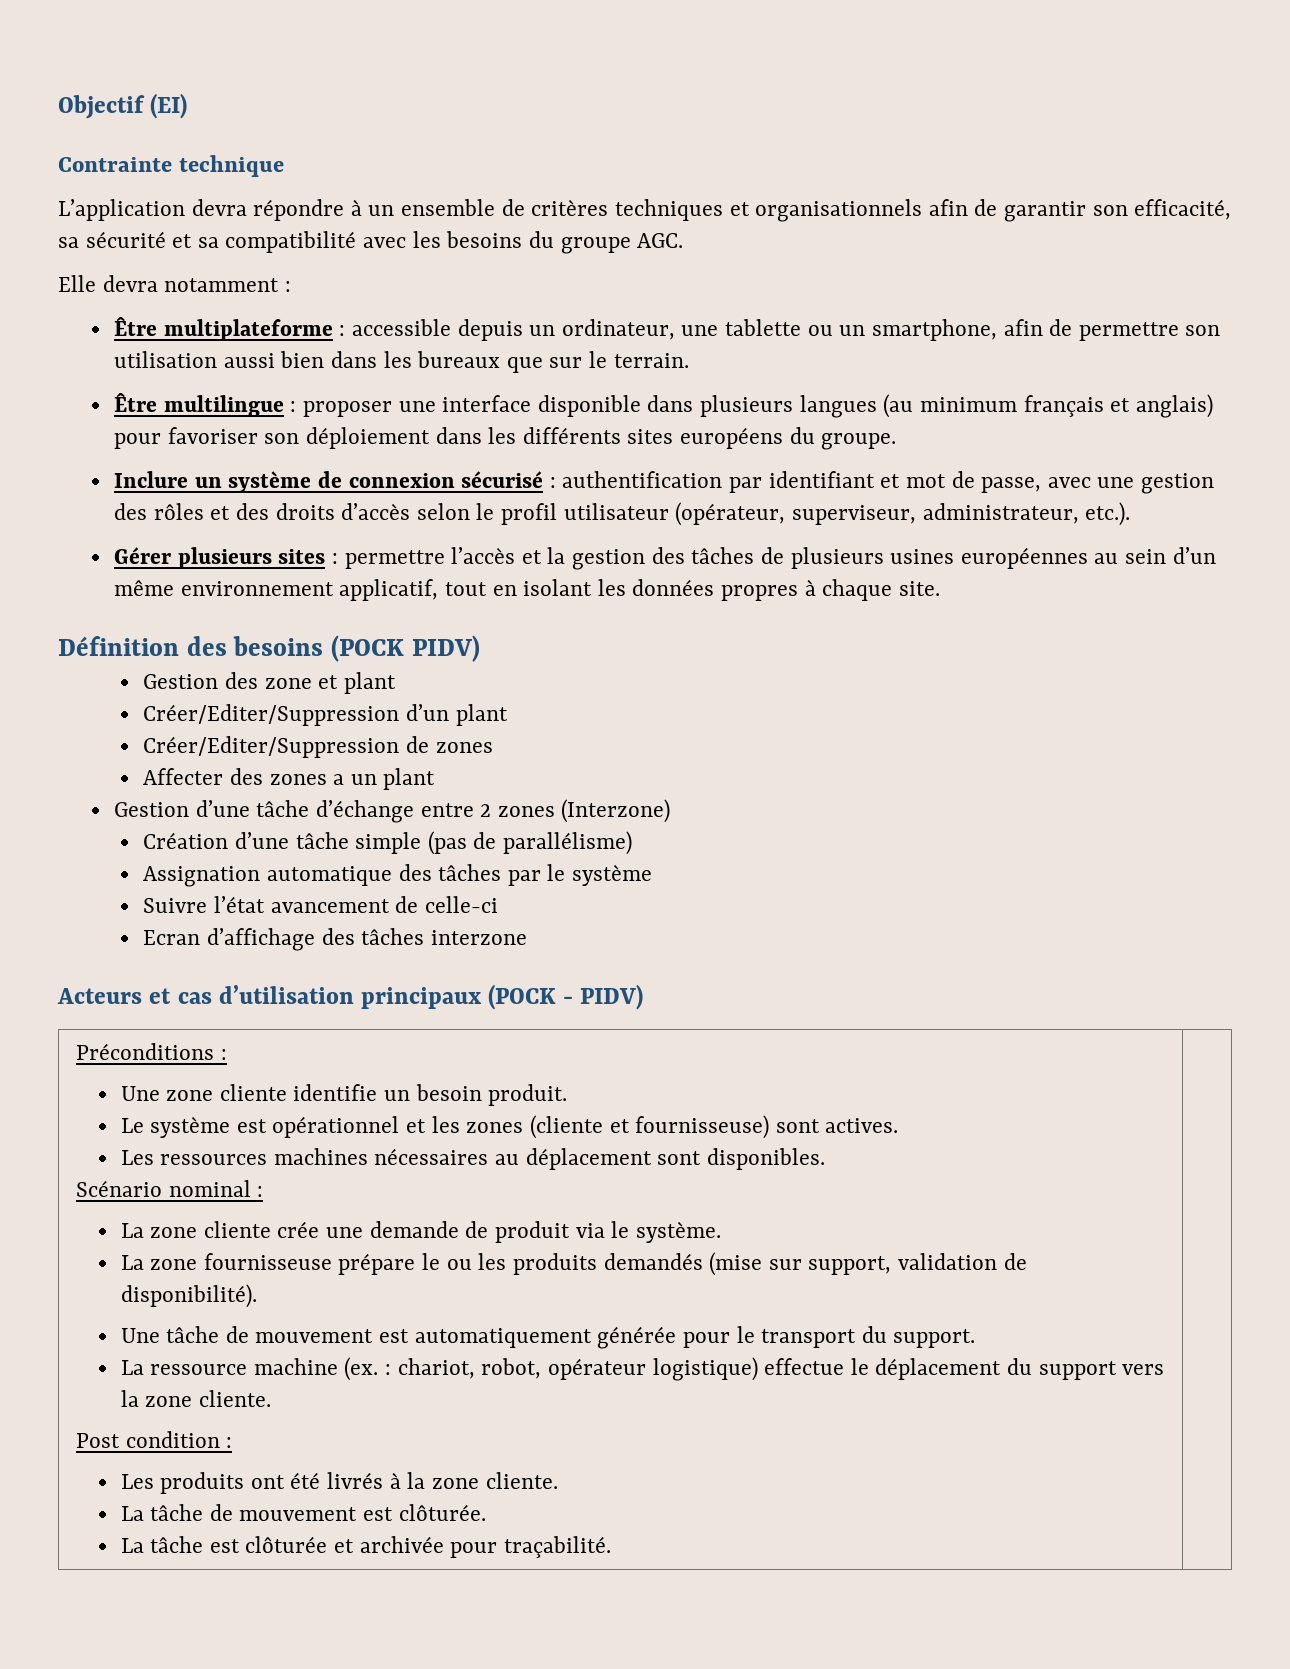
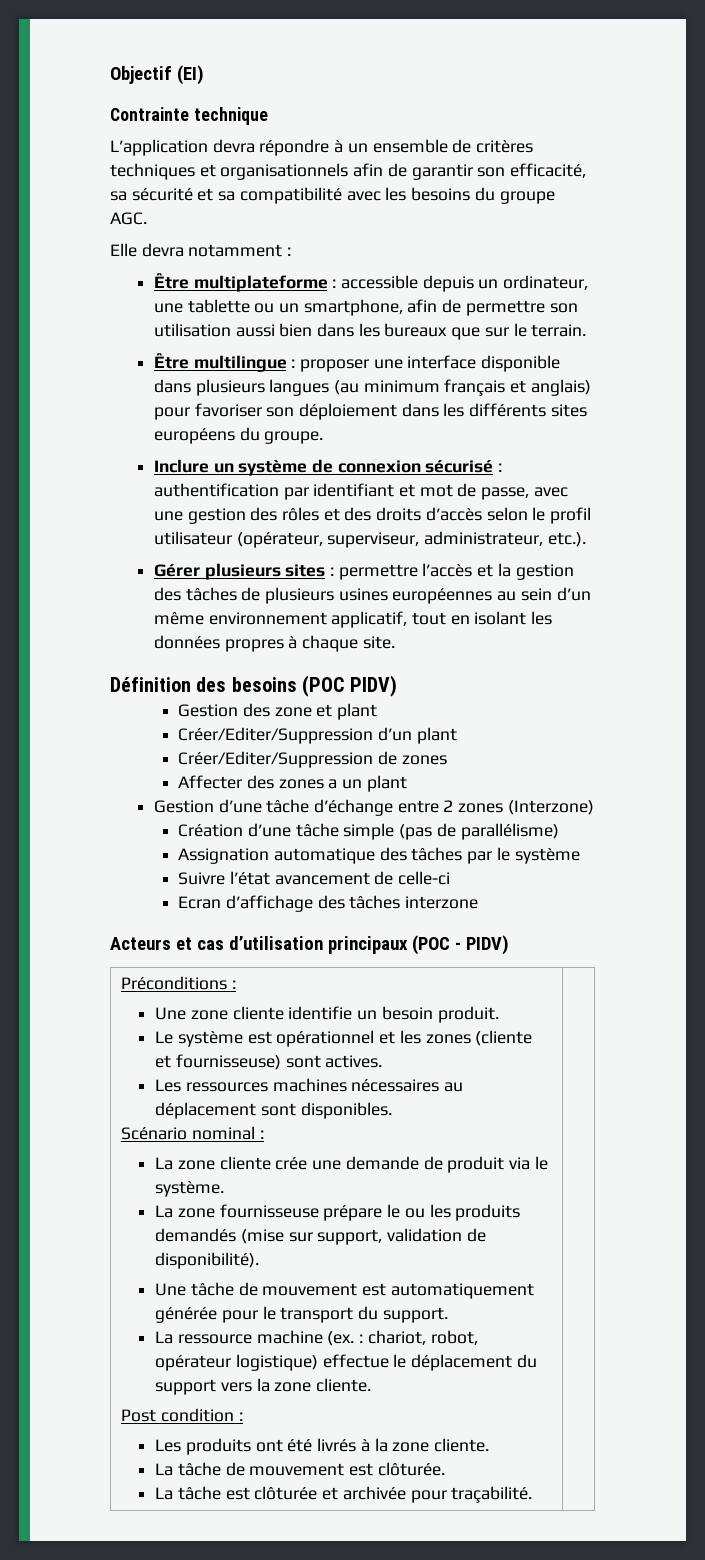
- Définition des besoins (POCK PIDV)
+ Définition des besoins (POC PIDV)
- Acteurs et cas d’utilisation principaux (POCK - PIDV)
+ Acteurs et cas d’utilisation principaux (POC - PIDV)

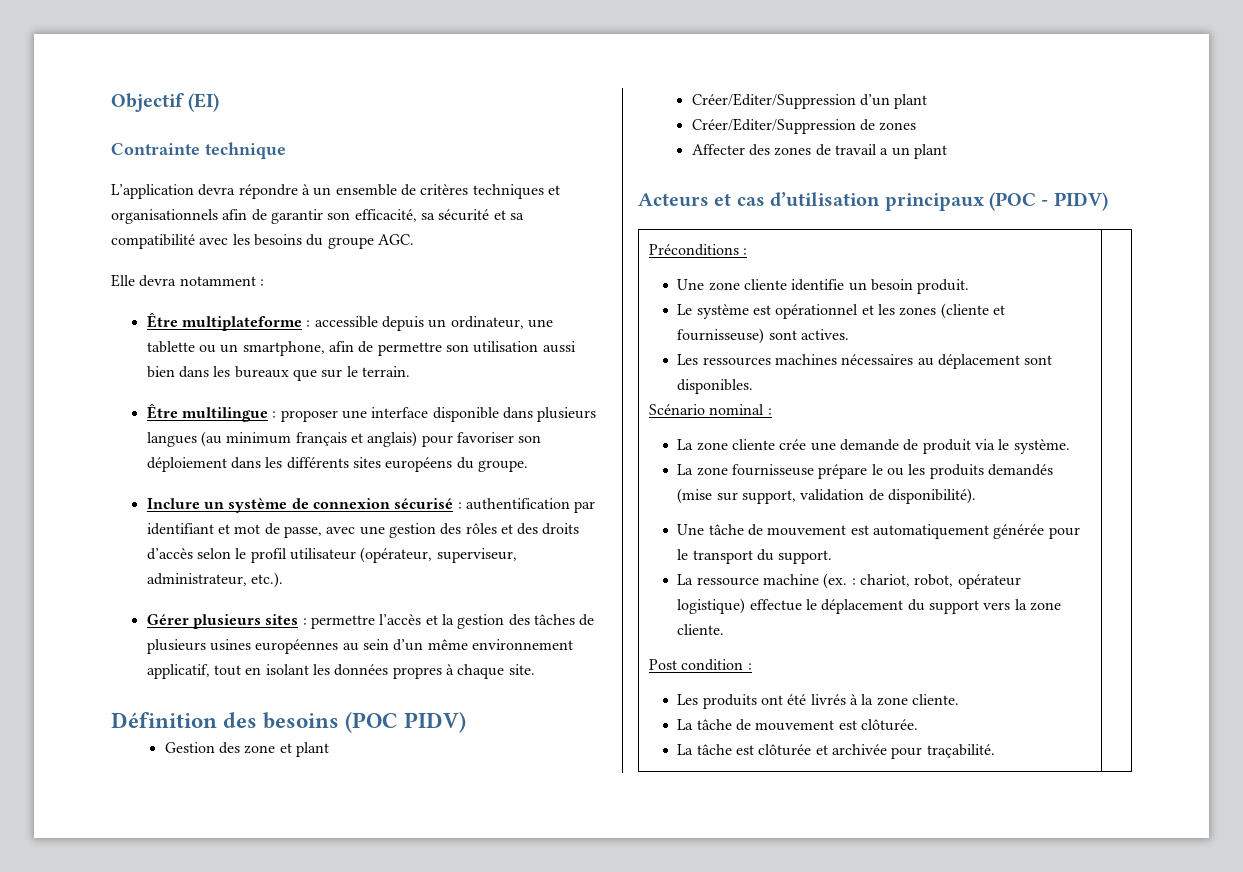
- Affecter des zones a un plant
+ Affecter des zones de travail a un plant
- Gestion d’une tâche d’échange entre 2 zones (Interzone)
- Création d’une tâche simple (pas de parallélisme)
- Assignation automatique des tâches par le système
- Suivre l’état avancement de celle-ci
- Ecran d’affichage des tâches interzone

